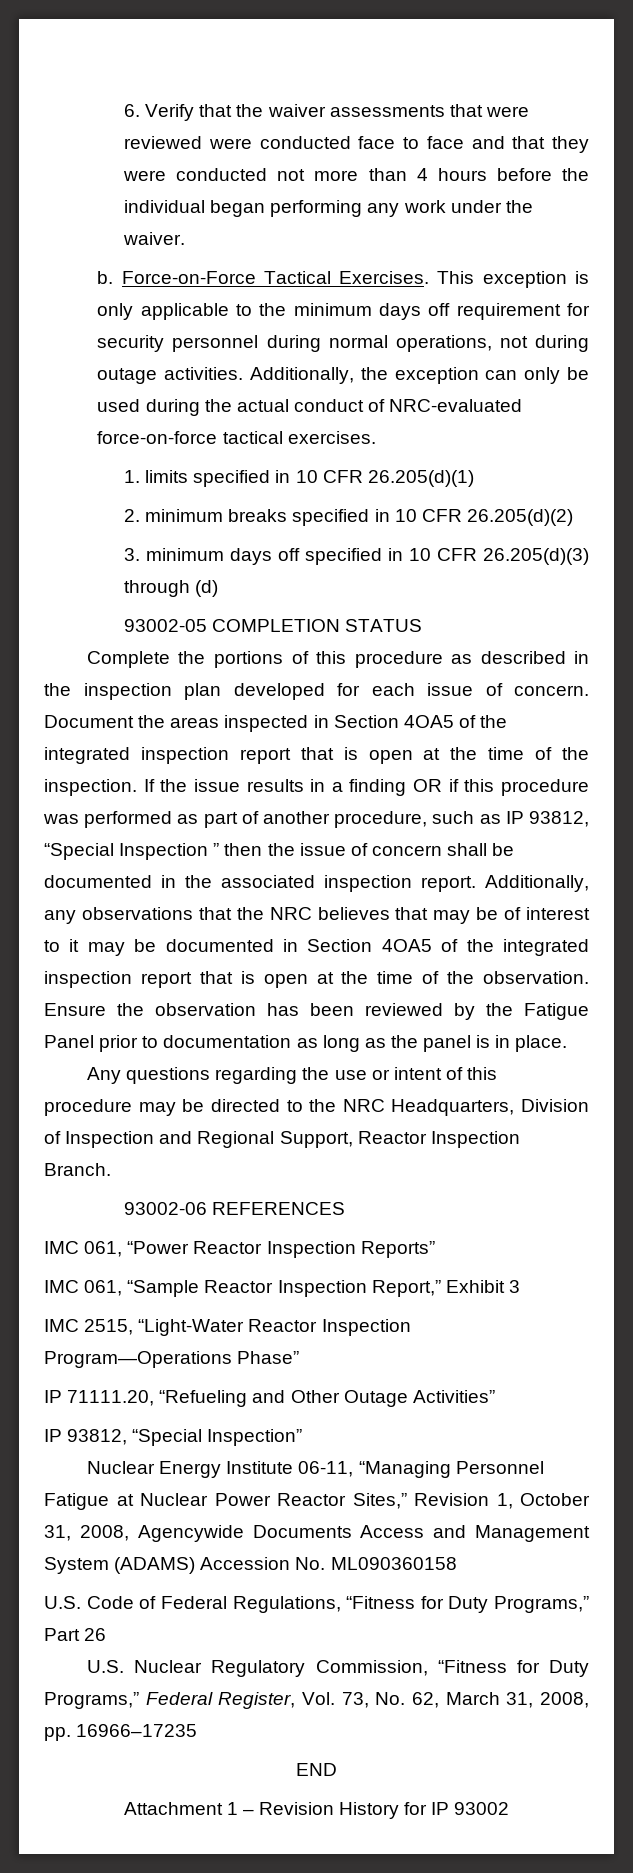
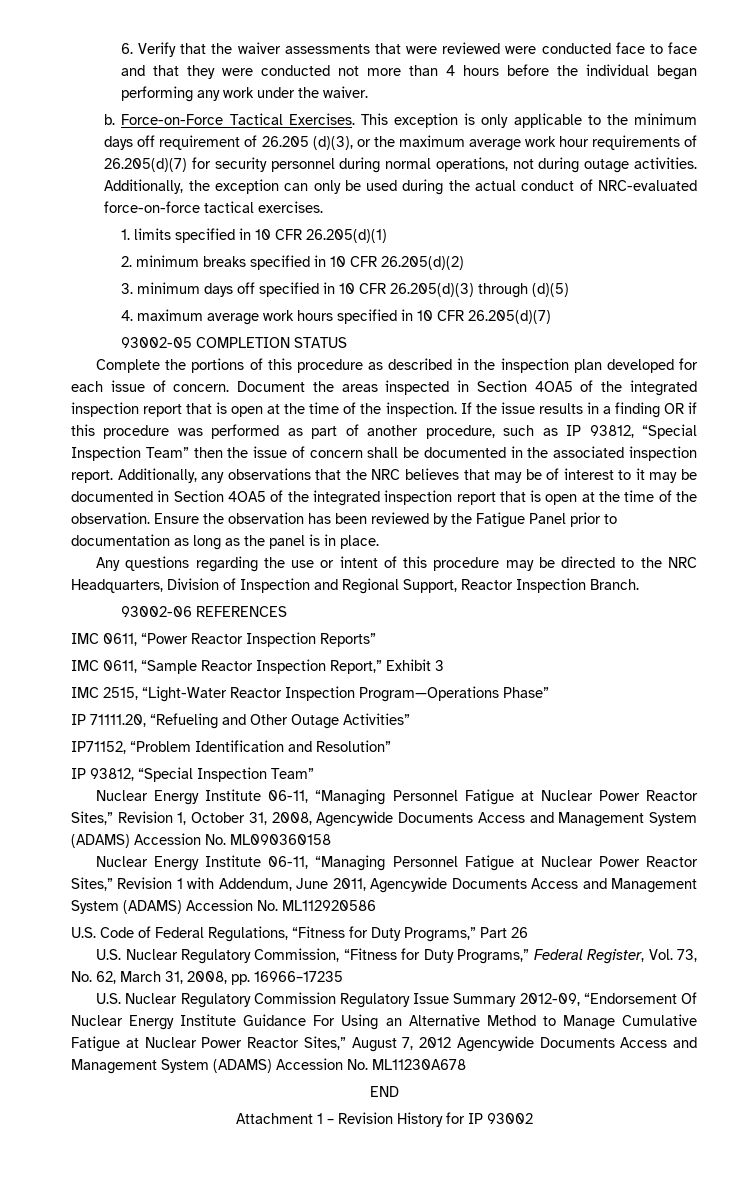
- This exception is only applicable to the minimum days off requirement for security personnel during normal operations, not during outage activities.
+ This exception is only applicable to the minimum days off requirement of 26.205 (d)(3), or the maximum average work hour requirements of 26.205(d)(7) for security personnel during normal operations, not during outage activities.
- 3. minimum days off specified in 10 CFR 26.205(d)(3) through (d)
+ 3. minimum days off specified in 10 CFR 26.205(d)(3) through (d)(5)
+ 4. maximum average work hours specified in 10 CFR 26.205(d)(7)
- If the issue results in a finding OR if this procedure was performed as part of another procedure, such as IP 93812, “Special Inspection ” then the issue of concern shall be documented in the associated inspection report.
+ If the issue results in a finding OR if this procedure was performed as part of another procedure, such as IP 93812, “Special Inspection Team” then the issue of concern shall be documented in the associated inspection report.
- IMC 061, “Power Reactor Inspection Reports”
+ IMC 0611, “Power Reactor Inspection Reports”
- IMC 061, “Sample Reactor Inspection Report,” Exhibit 3
+ IMC 0611, “Sample Reactor Inspection Report,” Exhibit 3
- IP 93812, “Special Inspection”
+ IP71152, “Problem Identification and Resolution”
+ IP 93812, “Special Inspection Team”
+ Nuclear Energy Institute 06-11, “Managing Personnel Fatigue at Nuclear Power Reactor Sites,” Revision 1 with Addendum, June 2011, Agencywide Documents Access and Management System (ADAMS) Accession No. ML112920586
+ U.S. Nuclear Regulatory Commission Regulatory Issue Summary 2012-09, “Endorsement Of Nuclear Energy Institute Guidance For Using an Alternative Method to Manage Cumulative Fatigue at Nuclear Power Reactor Sites,” August 7, 2012 Agencywide Documents Access and Management System (ADAMS) Accession No. ML11230A678

